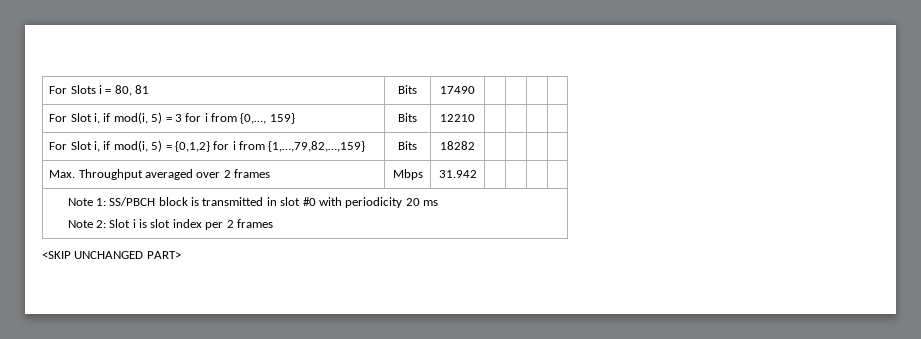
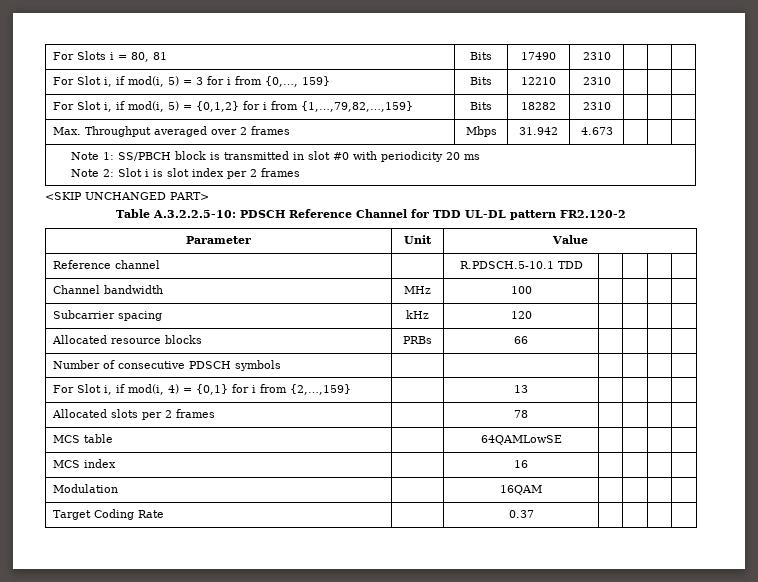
- For Slots i = 80, 81 | Bits | 17490 | | | |
+ For Slots i = 80, 81 | Bits | 17490 | 2310 | | |
- For Slot i, if mod(i, 5) = 3 for i from {0,…, 159} | Bits | 12210 | | | |
+ For Slot i, if mod(i, 5) = 3 for i from {0,…, 159} | Bits | 12210 | 2310 | | |
- For Slot i, if mod(i, 5) = {0,1,2} for i from {1,…,79,82,…,159} | Bits | 18282 | | | |
+ For Slot i, if mod(i, 5) = {0,1,2} for i from {1,…,79,82,…,159} | Bits | 18282 | 2310 | | |
- Max. Throughput averaged over 2 frames | Mbps | 31.942 | | | |
+ Max. Throughput averaged over 2 frames | Mbps | 31.942 | 4.673 | | |
+ Table A.3.2.2.5-10: PDSCH Reference Channel for TDD UL-DL pattern FR2.120-2
+ Parameter | Unit | Value
+ Reference channel | | R.PDSCH.5-10.1 TDD | | | |
+ Channel bandwidth | MHz | 100 | | | |
+ Subcarrier spacing | kHz | 120 | | | |
+ Allocated resource blocks | PRBs | 66 | | | |
+ Number of consecutive PDSCH symbols | | | | | |
+ For Slot i, if mod(i, 4) = {0,1} for i from {2,…,159} | | 13 | | | |
+ Allocated slots per 2 frames | | 78 | | | |
+ MCS table | | 64QAMLowSE | | | |
+ MCS index | | 16 | | | |
+ Modulation | | 16QAM | | | |
+ Target Coding Rate | | 0.37 | | | |

